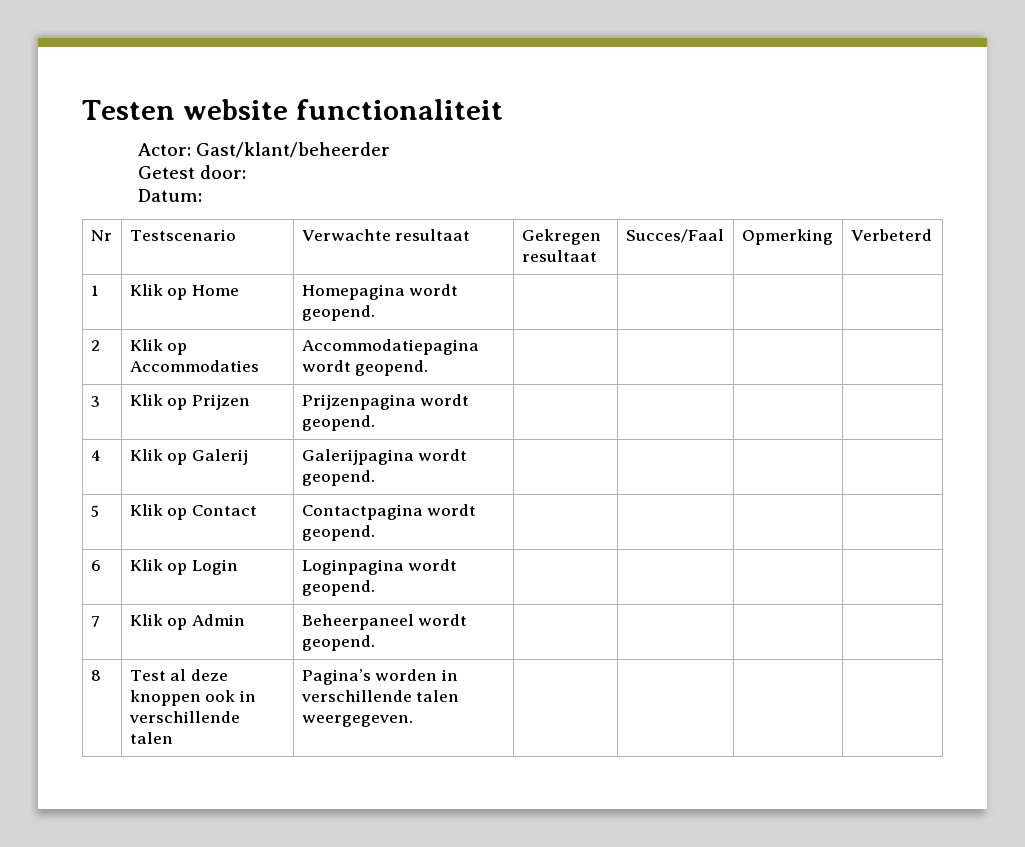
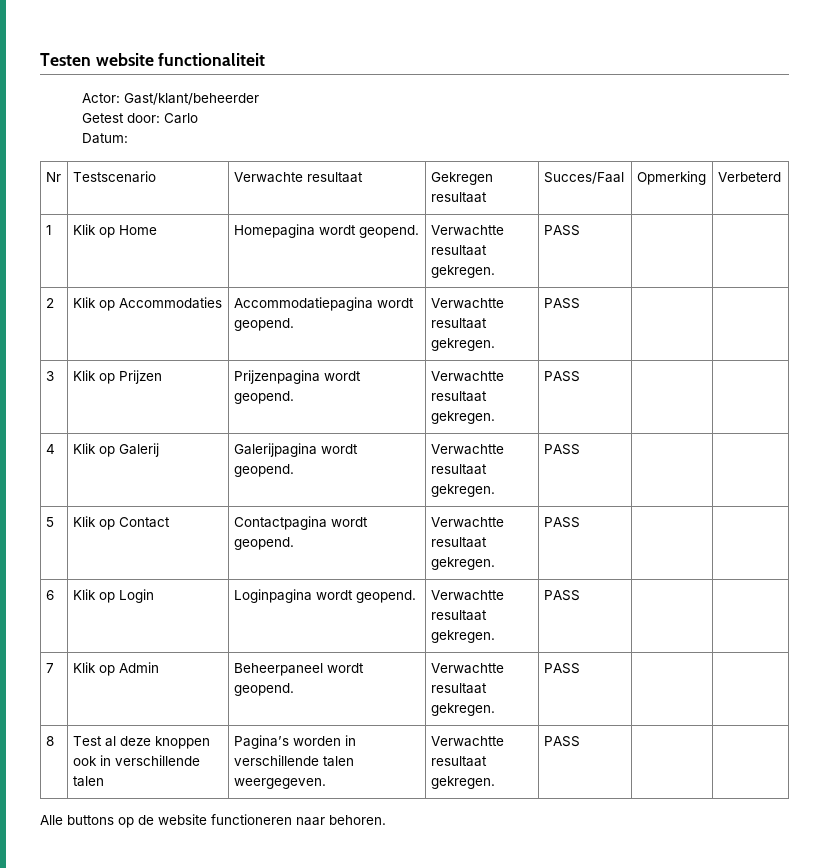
- Getest door:
+ Getest door: Carlo
- 1 | Klik op Home | Homepagina wordt geopend. | | | |
+ 1 | Klik op Home | Homepagina wordt geopend. | Verwachtte resultaat gekregen. | PASS | |
- 2 | Klik op Accommodaties | Accommodatiepagina wordt geopend. | | | |
+ 2 | Klik op Accommodaties | Accommodatiepagina wordt geopend. | Verwachtte resultaat gekregen. | PASS | |
- 3 | Klik op Prijzen | Prijzenpagina wordt geopend. | | | |
+ 3 | Klik op Prijzen | Prijzenpagina wordt geopend. | Verwachtte resultaat gekregen. | PASS | |
- 4 | Klik op Galerij | Galerijpagina wordt geopend. | | | |
+ 4 | Klik op Galerij | Galerijpagina wordt geopend. | Verwachtte resultaat gekregen. | PASS | |
- 5 | Klik op Contact | Contactpagina wordt geopend. | | | |
+ 5 | Klik op Contact | Contactpagina wordt geopend. | Verwachtte resultaat gekregen. | PASS | |
- 6 | Klik op Login | Loginpagina wordt geopend. | | | |
+ 6 | Klik op Login | Loginpagina wordt geopend. | Verwachtte resultaat gekregen. | PASS | |
- 7 | Klik op Admin | Beheerpaneel wordt geopend. | | | |
+ 7 | Klik op Admin | Beheerpaneel wordt geopend. | Verwachtte resultaat gekregen. | PASS | |
- 8 | Test al deze knoppen ook in verschillende talen | Pagina’s worden in verschillende talen weergegeven. | | | |
+ 8 | Test al deze knoppen ook in verschillende talen | Pagina’s worden in verschillende talen weergegeven. | Verwachtte resultaat gekregen. | PASS | |
+ Alle buttons op de website functioneren naar behoren.

